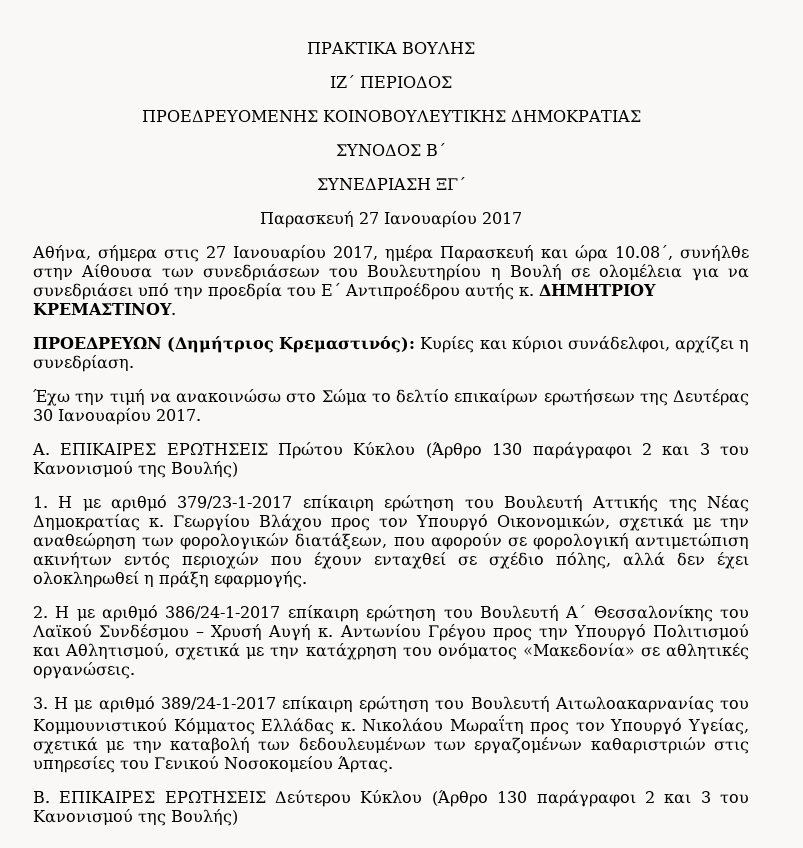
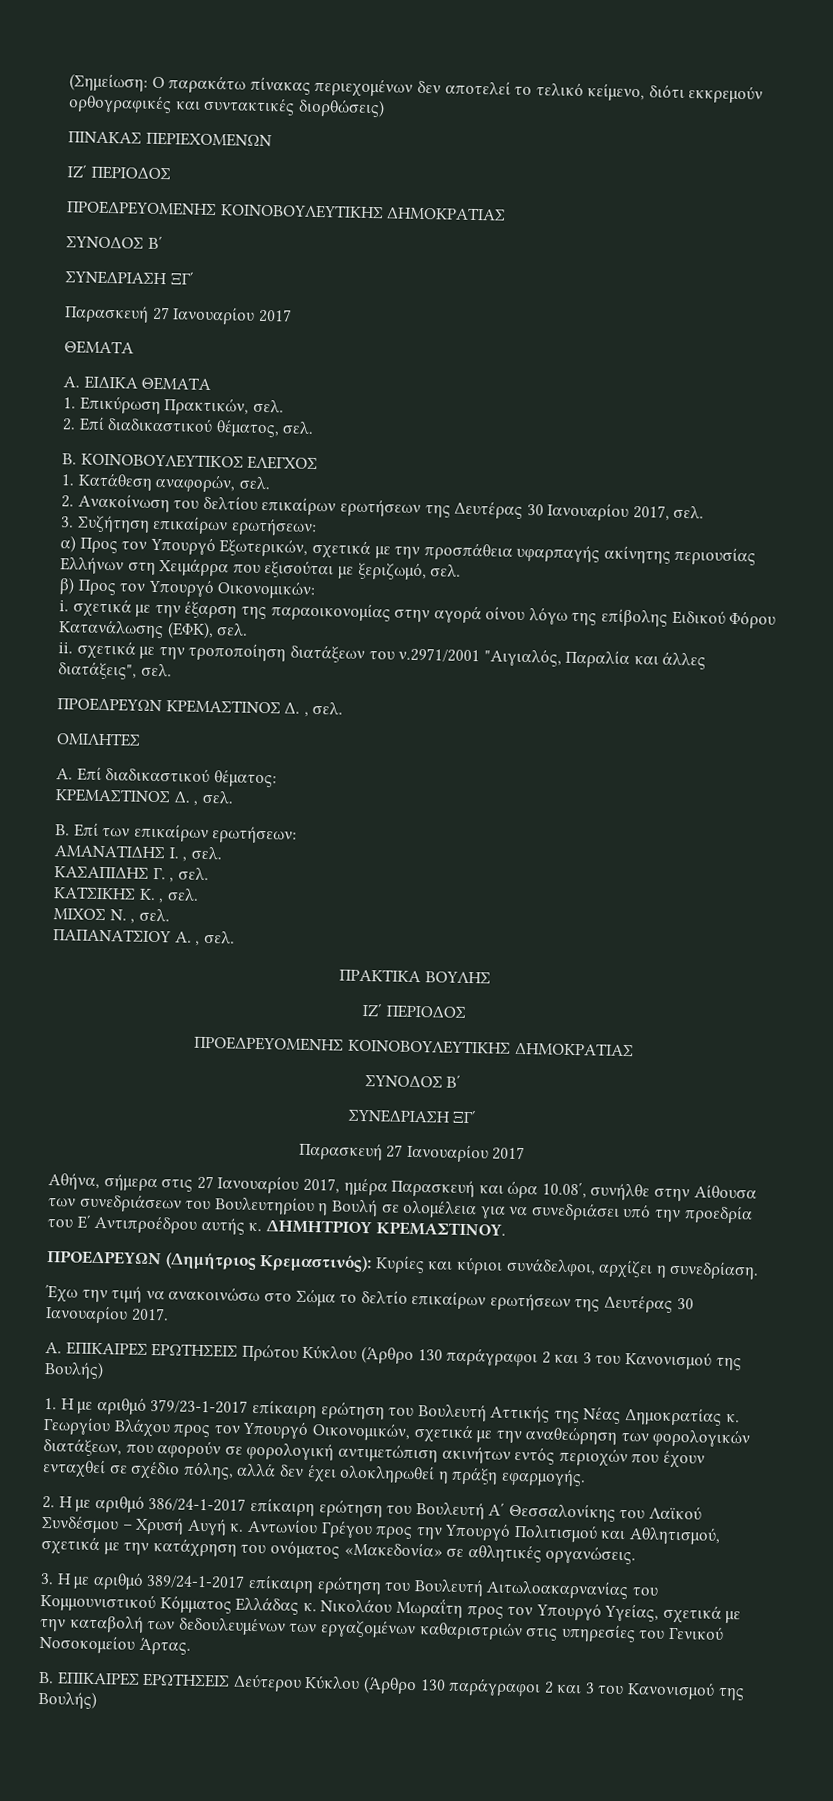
+ (Σημείωση: Ο παρακάτω πίνακας περιεχομένων δεν αποτελεί το τελικό κείμενο, διότι εκκρεμούν ορθογραφικές και συντακτικές διορθώσεις)
+ ΠΙΝΑΚΑΣ ΠΕΡΙΕΧΟΜΕΝΩΝ
+ ΙΖ΄ ΠΕΡΙΟΔΟΣ
+ ΠΡΟΕΔΡΕΥΟΜΕΝΗΣ ΚΟΙΝΟΒΟΥΛΕΥΤΙΚΗΣ ΔΗΜΟΚΡΑΤΙΑΣ
+ ΣΥΝΟΔΟΣ Β΄
+ ΣΥΝΕΔΡΙΑΣΗ ΞΓ΄
+ Παρασκευή 27 Ιανουαρίου 2017
+ ΘΕΜΑΤΑ
+ Α. ΕΙΔΙΚΑ ΘΕΜΑΤΑ
+ 1. Επικύρωση Πρακτικών, σελ.
+ 2. Επί διαδικαστικού θέματος, σελ.
+ Β. ΚΟΙΝΟΒΟΥΛΕΥΤΙΚΟΣ ΕΛΕΓΧΟΣ
+ 1. Κατάθεση αναφορών, σελ.
+ 2. Ανακοίνωση του δελτίου επικαίρων ερωτήσεων της Δευτέρας 30 Ιανουαρίου 2017, σελ.
+ 3. Συζήτηση επικαίρων ερωτήσεων:
+ α) Προς τον Υπουργό Εξωτερικών, σχετικά με την προσπάθεια υφαρπαγής ακίνητης περιουσίας Ελλήνων στη Χειμάρρα που εξισούται με ξεριζωμό, σελ.
+ β) Προς τον Υπουργό Οικονομικών:
+ i. σχετικά με την έξαρση της παραοικονομίας στην αγορά οίνου λόγω της επίβολης Ειδικού Φόρου Κατανάλωσης (ΕΦΚ), σελ.
+ ii. σχετικά με την τροποποίηση διατάξεων του ν.2971/2001 "Αιγιαλός, Παραλία και άλλες διατάξεις", σελ.
+ ΠΡΟΕΔΡΕΥΩΝ ΚΡΕΜΑΣΤΙΝΟΣ Δ. , σελ.
+ ΟΜΙΛΗΤΕΣ
+ Α. Επί διαδικαστικού θέματος:
+ ΚΡΕΜΑΣΤΙΝΟΣ Δ. , σελ.
+ Β. Επί των επικαίρων ερωτήσεων:
+ ΑΜΑΝΑΤΙΔΗΣ Ι. , σελ.
+ ΚΑΣΑΠΙΔΗΣ Γ. , σελ.
+ ΚΑΤΣΙΚΗΣ Κ. , σελ.
+ ΜΙΧΟΣ Ν. , σελ.
+ ΠΑΠΑΝΑΤΣΙΟΥ Α. , σελ.

